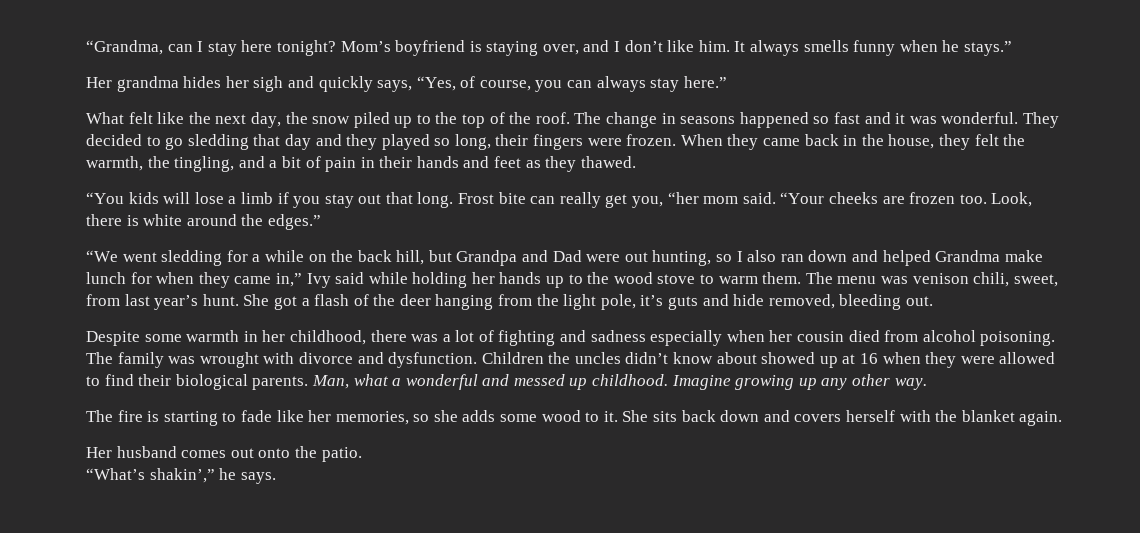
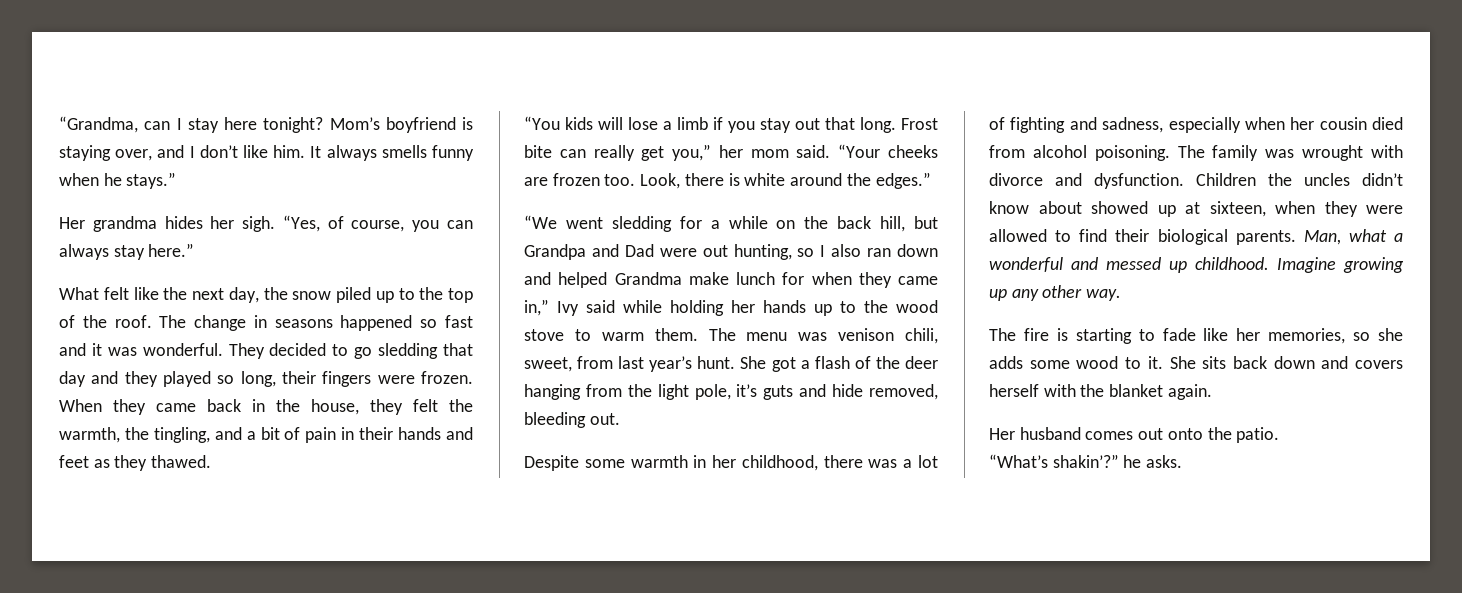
- Her grandma hides her sigh and quickly says, “Yes, of course, you can always stay here.”
+ Her grandma hides her sigh. “Yes, of course, you can always stay here.”
- Frost bite can really get you, “her mom said.
+ Frost bite can really get you,” her mom said.
- Despite some warmth in her childhood, there was a lot of fighting and sadness especially when her cousin died from alcohol poisoning.
+ Despite some warmth in her childhood, there was a lot of fighting and sadness, especially when her cousin died from alcohol poisoning.
- Children the uncles didn’t know about showed up at 16 when they were allowed to find their biological parents.
+ Children the uncles didn’t know about showed up at sixteen, when they were allowed to find their biological parents.
- “What’s shakin’,” he says.
+ “What’s shakin’?” he asks.

